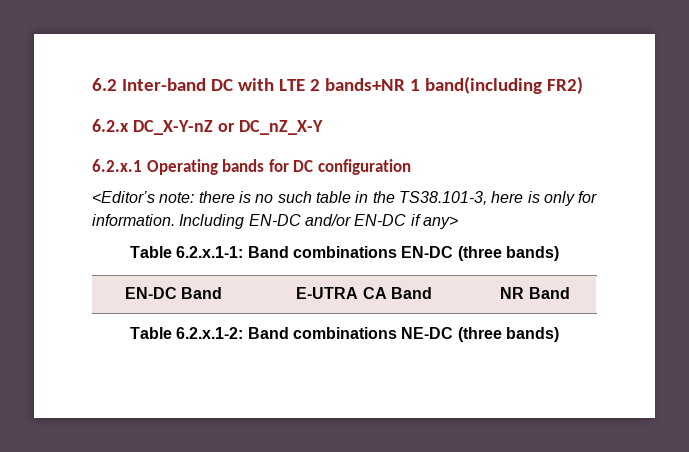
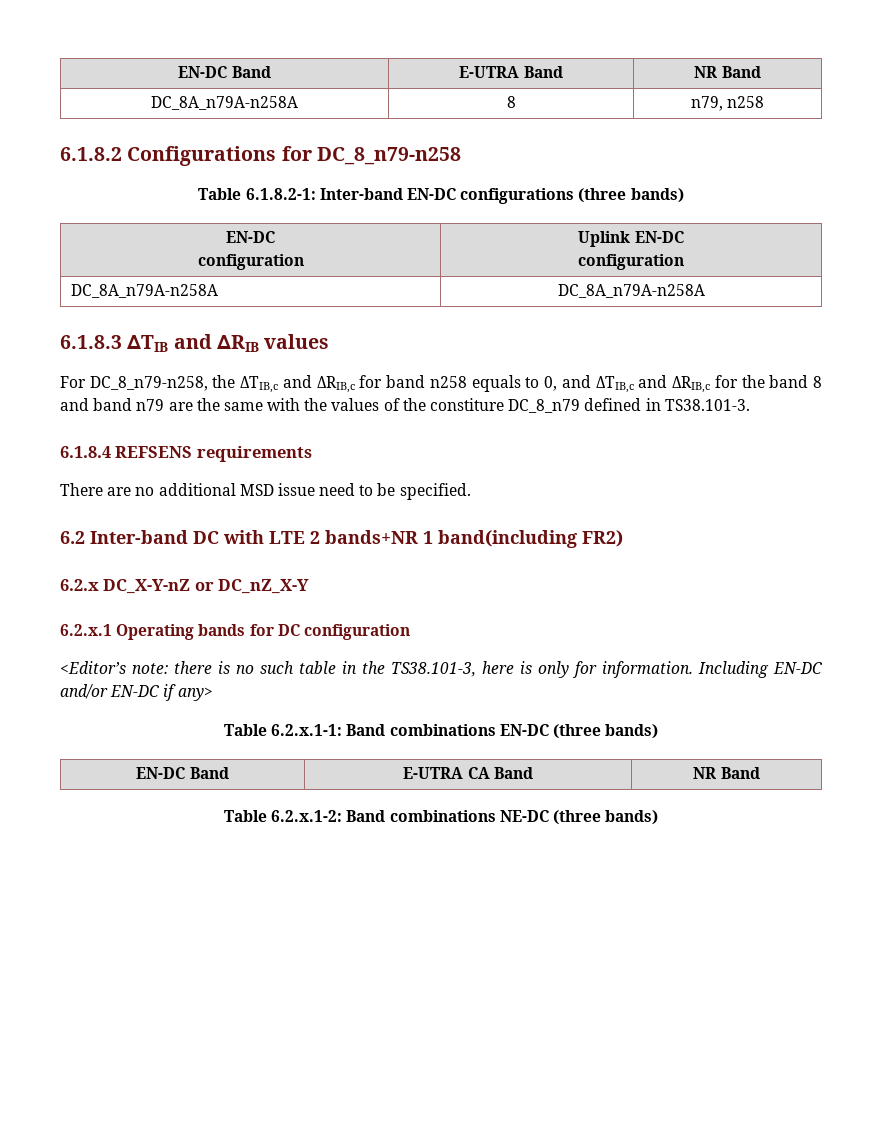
+ EN-DC Band | E-UTRA Band | NR Band
+ DC_8A_n79A-n258A | 8 | n79, n258
+ 6.1.8.2 Configurations for DC_8_n79-n258
+ Table 6.1.8.2-1: Inter-band EN-DC configurations (three bands)
+ EN-DC
+ configuration | Uplink EN-DC
+ configuration
+ DC_8A_n79A-n258A | DC_8A_n79A-n258A
+ 6.1.8.3 ∆TIB and ∆RIB values
+ For DC_8_n79-n258, the ΔTIB,c and ΔRIB,c for band n258 equals to 0, and ΔTIB,c and ΔRIB,c for the band 8 and band n79 are the same with the values of the constiture DC_8_n79 defined in TS38.101-3.
+ 6.1.8.4 REFSENS requirements
+ There are no additional MSD issue need to be specified.

